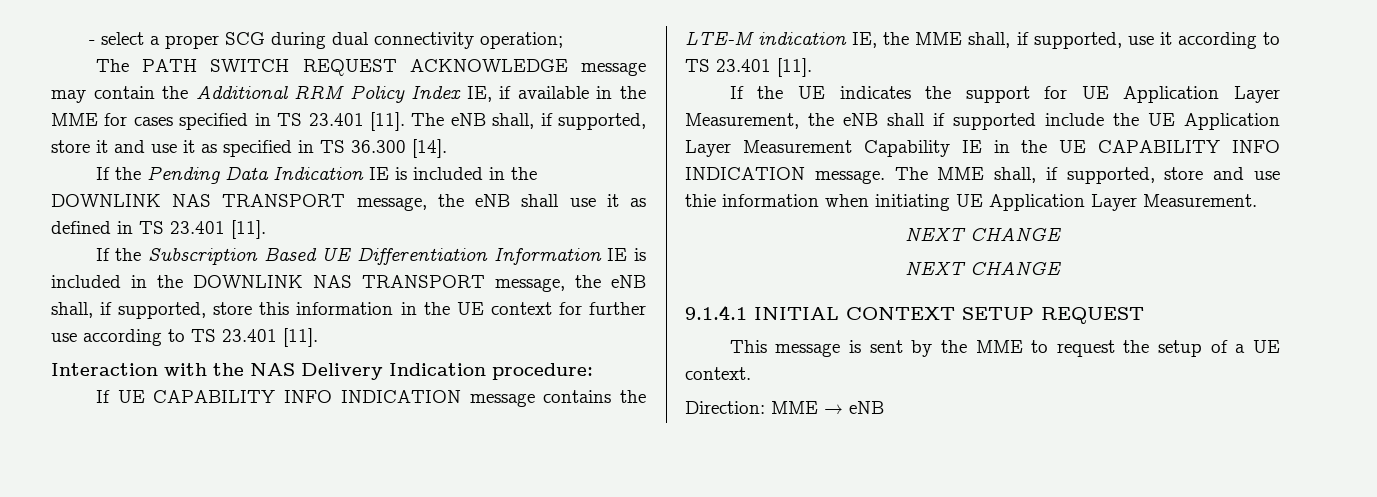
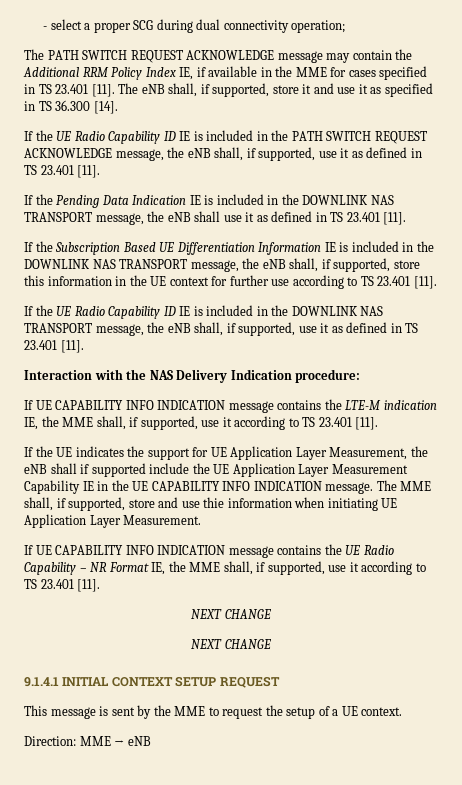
+ If the UE Radio Capability ID IE is included in the PATH SWITCH REQUEST ACKNOWLEDGE message, the eNB shall, if supported, use it as defined in TS 23.401 [11].
+ If the UE Radio Capability ID IE is included in the DOWNLINK NAS TRANSPORT message, the eNB shall, if supported, use it as defined in TS 23.401 [11].
+ If UE CAPABILITY INFO INDICATION message contains the UE Radio Capability – NR Format IE, the MME shall, if supported, use it according to TS 23.401 [11].

